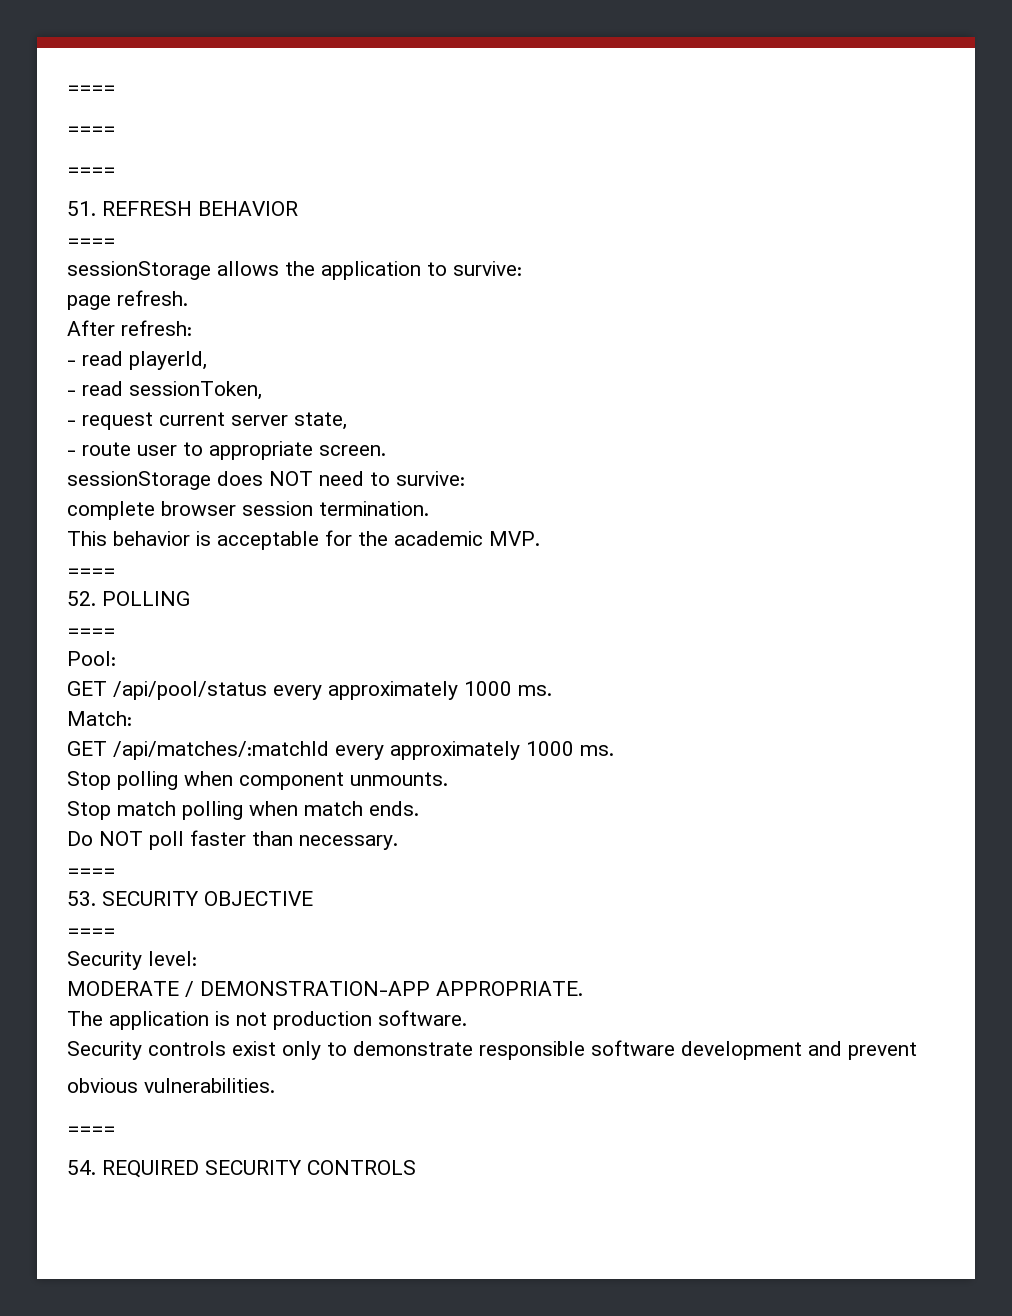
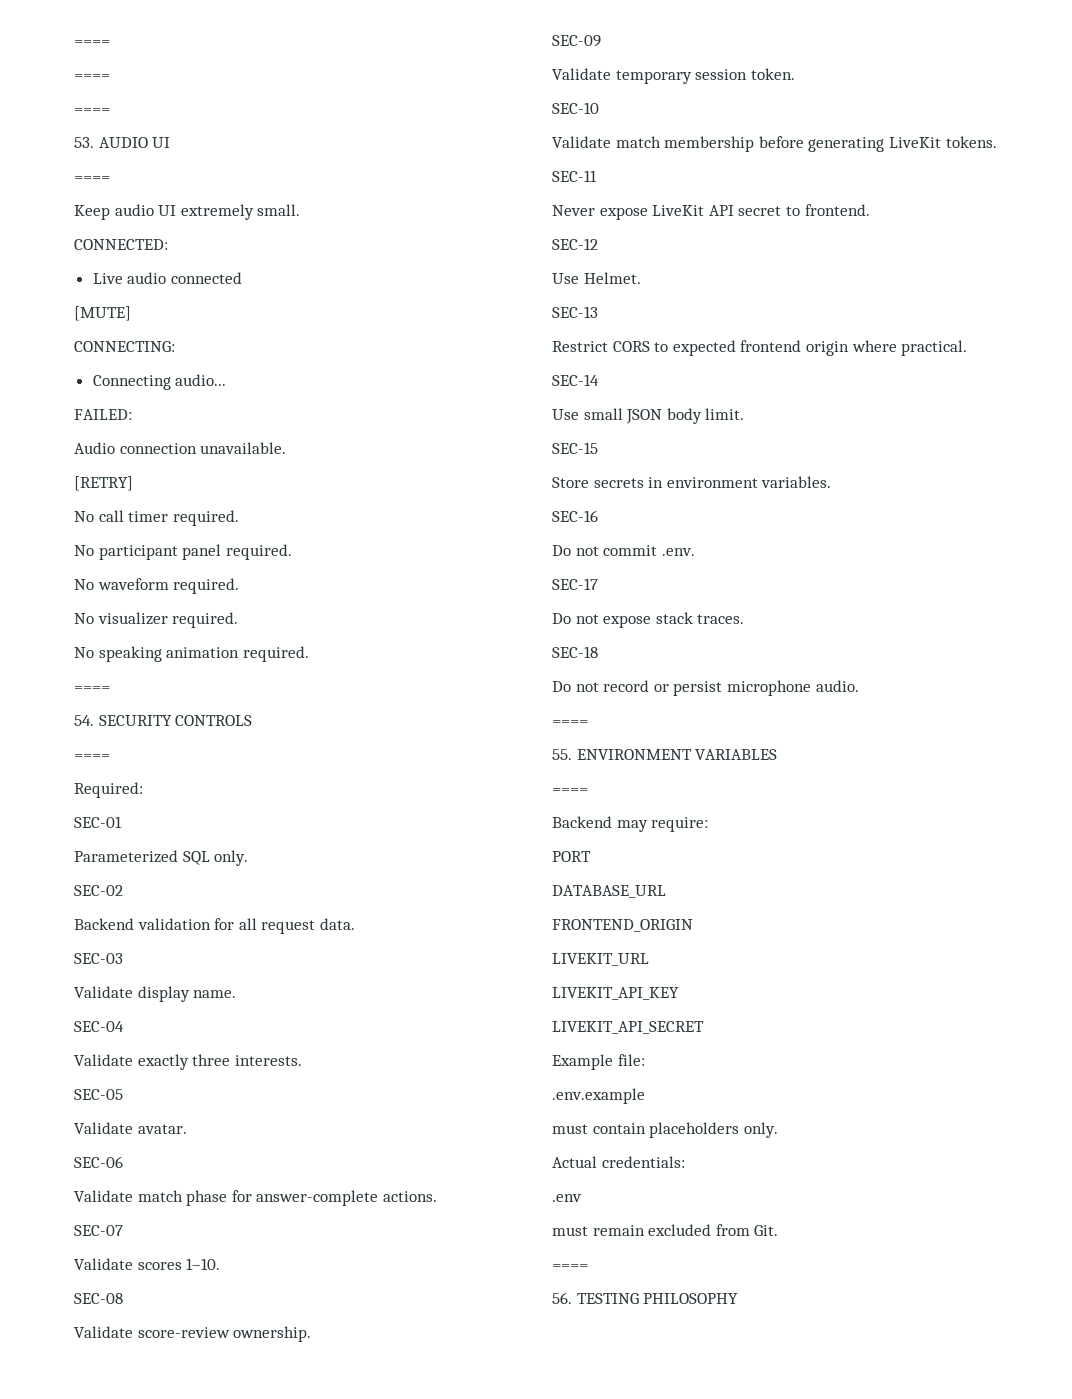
- 51. REFRESH BEHAVIOR
+ 53. AUDIO UI
  ====
- sessionStorage allows the application to survive:
- page refresh.
- After refresh:
- - read playerId,
- - read sessionToken,
- - request current server state,
- - route user to appropriate screen.
- sessionStorage does NOT need to survive:
- complete browser session termination.
- This behavior is acceptable for the academic MVP.
- ====
- 52. POLLING
- ====
- Pool:
- GET /api/pool/status every approximately 1000 ms.
- Match:
- GET /api/matches/:matchId every approximately 1000 ms.
- Stop polling when component unmounts.
- Stop match polling when match ends.
- Do NOT poll faster than necessary.
- ====
- 53. SECURITY OBJECTIVE
- ====
- Security level:
- MODERATE / DEMONSTRATION-APP APPROPRIATE.
- The application is not production software.
- Security controls exist only to demonstrate responsible software development and prevent
- obvious vulnerabilities.
+ Keep audio UI extremely small.
+ CONNECTED:
+ Live audio connected
+ [MUTE]
+ CONNECTING:
+ Connecting audio...
+ FAILED:
+ Audio connection unavailable.
+ [RETRY]
+ No call timer required.
+ No participant panel required.
+ No waveform required.
+ No visualizer required.
+ No speaking animation required.
- 54. REQUIRED SECURITY CONTROLS
+ 54. SECURITY CONTROLS
+ ====
+ Required:
+ SEC-01
+ Parameterized SQL only.
+ SEC-02
+ Backend validation for all request data.
+ SEC-03
+ Validate display name.
+ SEC-04
+ Validate exactly three interests.
+ SEC-05
+ Validate avatar.
+ SEC-06
+ Validate match phase for answer-complete actions.
+ SEC-07
+ Validate scores 1–10.
+ SEC-08
+ Validate score-review ownership.
+ SEC-09
+ Validate temporary session token.
+ SEC-10
+ Validate match membership before generating LiveKit tokens.
+ SEC-11
+ Never expose LiveKit API secret to frontend.
+ SEC-12
+ Use Helmet.
+ SEC-13
+ Restrict CORS to expected frontend origin where practical.
+ SEC-14
+ Use small JSON body limit.
+ SEC-15
+ Store secrets in environment variables.
+ SEC-16
+ Do not commit .env.
+ SEC-17
+ Do not expose stack traces.
+ SEC-18
+ Do not record or persist microphone audio.
+ ====
+ 55. ENVIRONMENT VARIABLES
+ ====
+ Backend may require:
+ PORT
+ DATABASE_URL
+ FRONTEND_ORIGIN
+ LIVEKIT_URL
+ LIVEKIT_API_KEY
+ LIVEKIT_API_SECRET
+ Example file:
+ .env.example
+ must contain placeholders only.
+ Actual credentials:
+ .env
+ must remain excluded from Git.
+ ====
+ 56. TESTING PHILOSOPHY

